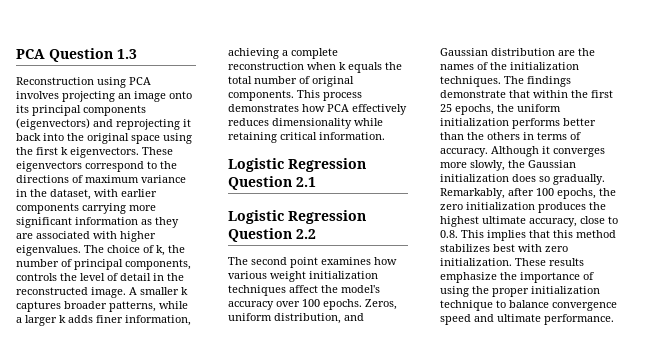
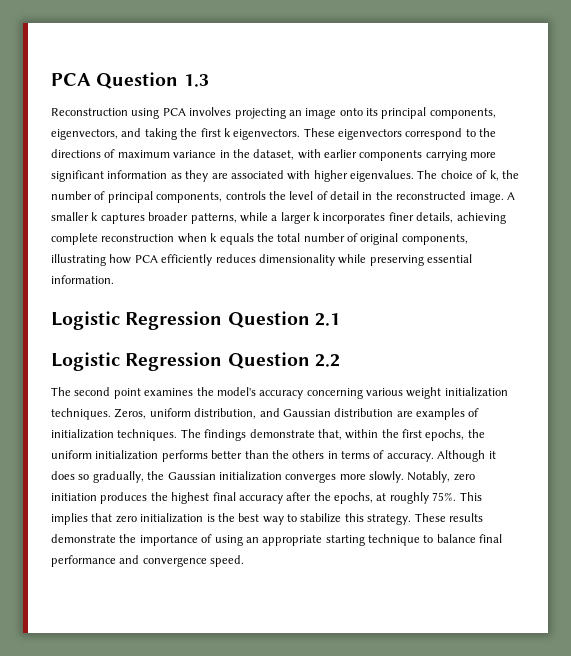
- Reconstruction using PCA involves projecting an image onto its principal components (eigenvectors) and reprojecting it back into the original space using the first k eigenvectors.
+ Reconstruction using PCA involves projecting an image onto its principal components, eigenvectors, and taking the first k eigenvectors.
- A smaller k captures broader patterns, while a larger k adds finer information, achieving a complete reconstruction when k equals the total number of original components. This process demonstrates how PCA effectively reduces dimensionality while retaining critical information.
+ A smaller k captures broader patterns, while a larger k incorporates finer details, achieving complete reconstruction when k equals the total number of original components, illustrating how PCA efficiently reduces dimensionality while preserving essential information.
- The second point examines how various weight initialization techniques affect the model's accuracy over 100 epochs.
+ The second point examines the model's accuracy concerning various weight initialization techniques.
- Zeros, uniform distribution, and Gaussian distribution are the names of the initialization techniques.
+ Zeros, uniform distribution, and Gaussian distribution are examples of initialization techniques.
- The findings demonstrate that within the first 25 epochs, the uniform initialization performs better than the others in terms of accuracy.
+ The findings demonstrate that, within the first epochs, the uniform initialization performs better than the others in terms of accuracy.
- Although it converges more slowly, the Gaussian initialization does so gradually. Remarkably, after 100 epochs, the zero initialization produces the highest ultimate accuracy, close to 0.8. This implies that this method stabilizes best with zero initialization.
+ Although it does so gradually, the Gaussian initialization converges more slowly. Notably, zero initiation produces the highest final accuracy after the epochs, at roughly 75%. This implies that zero initialization is the best way to stabilize this strategy.
- These results emphasize the importance of using the proper initialization technique to balance convergence speed and ultimate performance.
+ These results demonstrate the importance of using an appropriate starting technique to balance final performance and convergence speed.

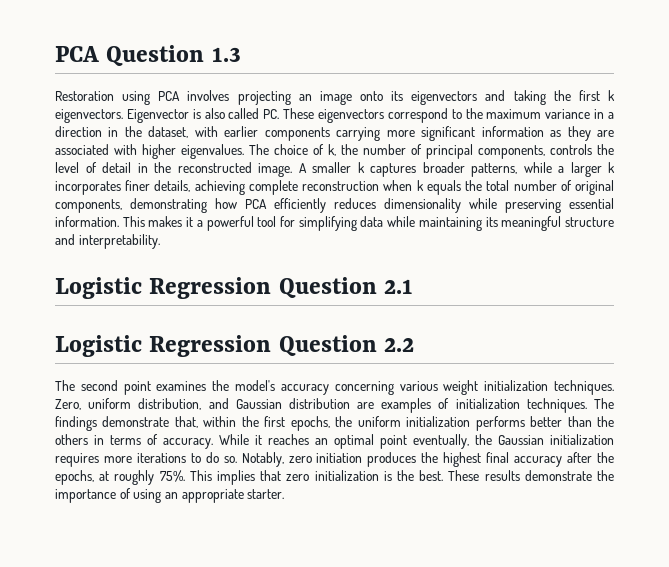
- Reconstruction using PCA involves projecting an image onto its principal components, eigenvectors, and taking the first k eigenvectors.
+ Restoration using PCA involves projecting an image onto its eigenvectors and taking the first k eigenvectors.
- These eigenvectors correspond to the directions of maximum variance in the dataset, with earlier components carrying more significant information as they are associated with higher eigenvalues.
+ Eigenvector is also called PC. These eigenvectors correspond to the maximum variance in a direction in the dataset, with earlier components carrying more significant information as they are associated with higher eigenvalues.
- A smaller k captures broader patterns, while a larger k incorporates finer details, achieving complete reconstruction when k equals the total number of original components, illustrating how PCA efficiently reduces dimensionality while preserving essential information.
+ A smaller k captures broader patterns, while a larger k incorporates finer details, achieving complete reconstruction when k equals the total number of original components, demonstrating how PCA efficiently reduces dimensionality while preserving essential information. This makes it a powerful tool for simplifying data while maintaining its meaningful structure and interpretability.
- Zeros, uniform distribution, and Gaussian distribution are examples of initialization techniques.
+ Zero, uniform distribution, and Gaussian distribution are examples of initialization techniques.
- Although it does so gradually, the Gaussian initialization converges more slowly.
+ While it reaches an optimal point eventually, the Gaussian initialization requires more iterations to do so.
- This implies that zero initialization is the best way to stabilize this strategy.
+ This implies that zero initialization is the best.
- These results demonstrate the importance of using an appropriate starting technique to balance final performance and convergence speed.
+ These results demonstrate the importance of using an appropriate starter.

